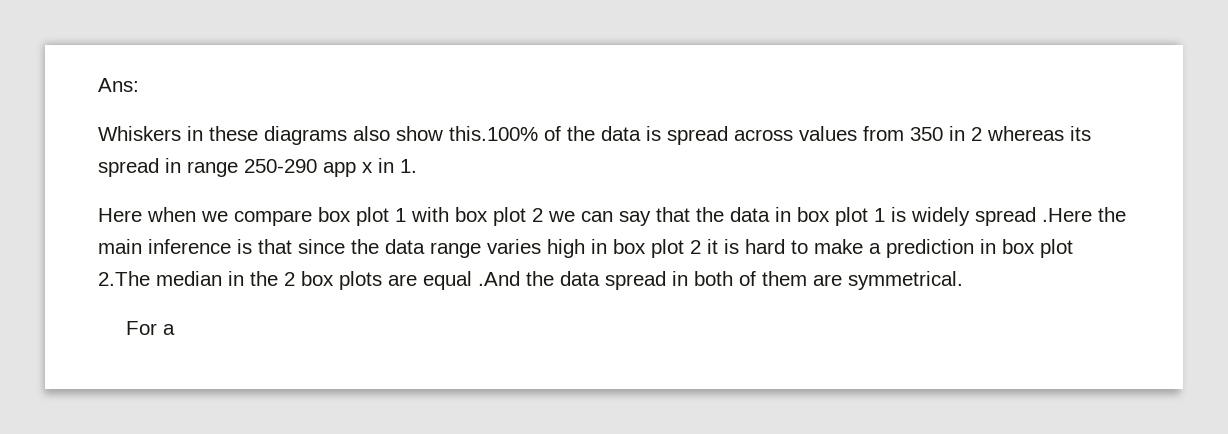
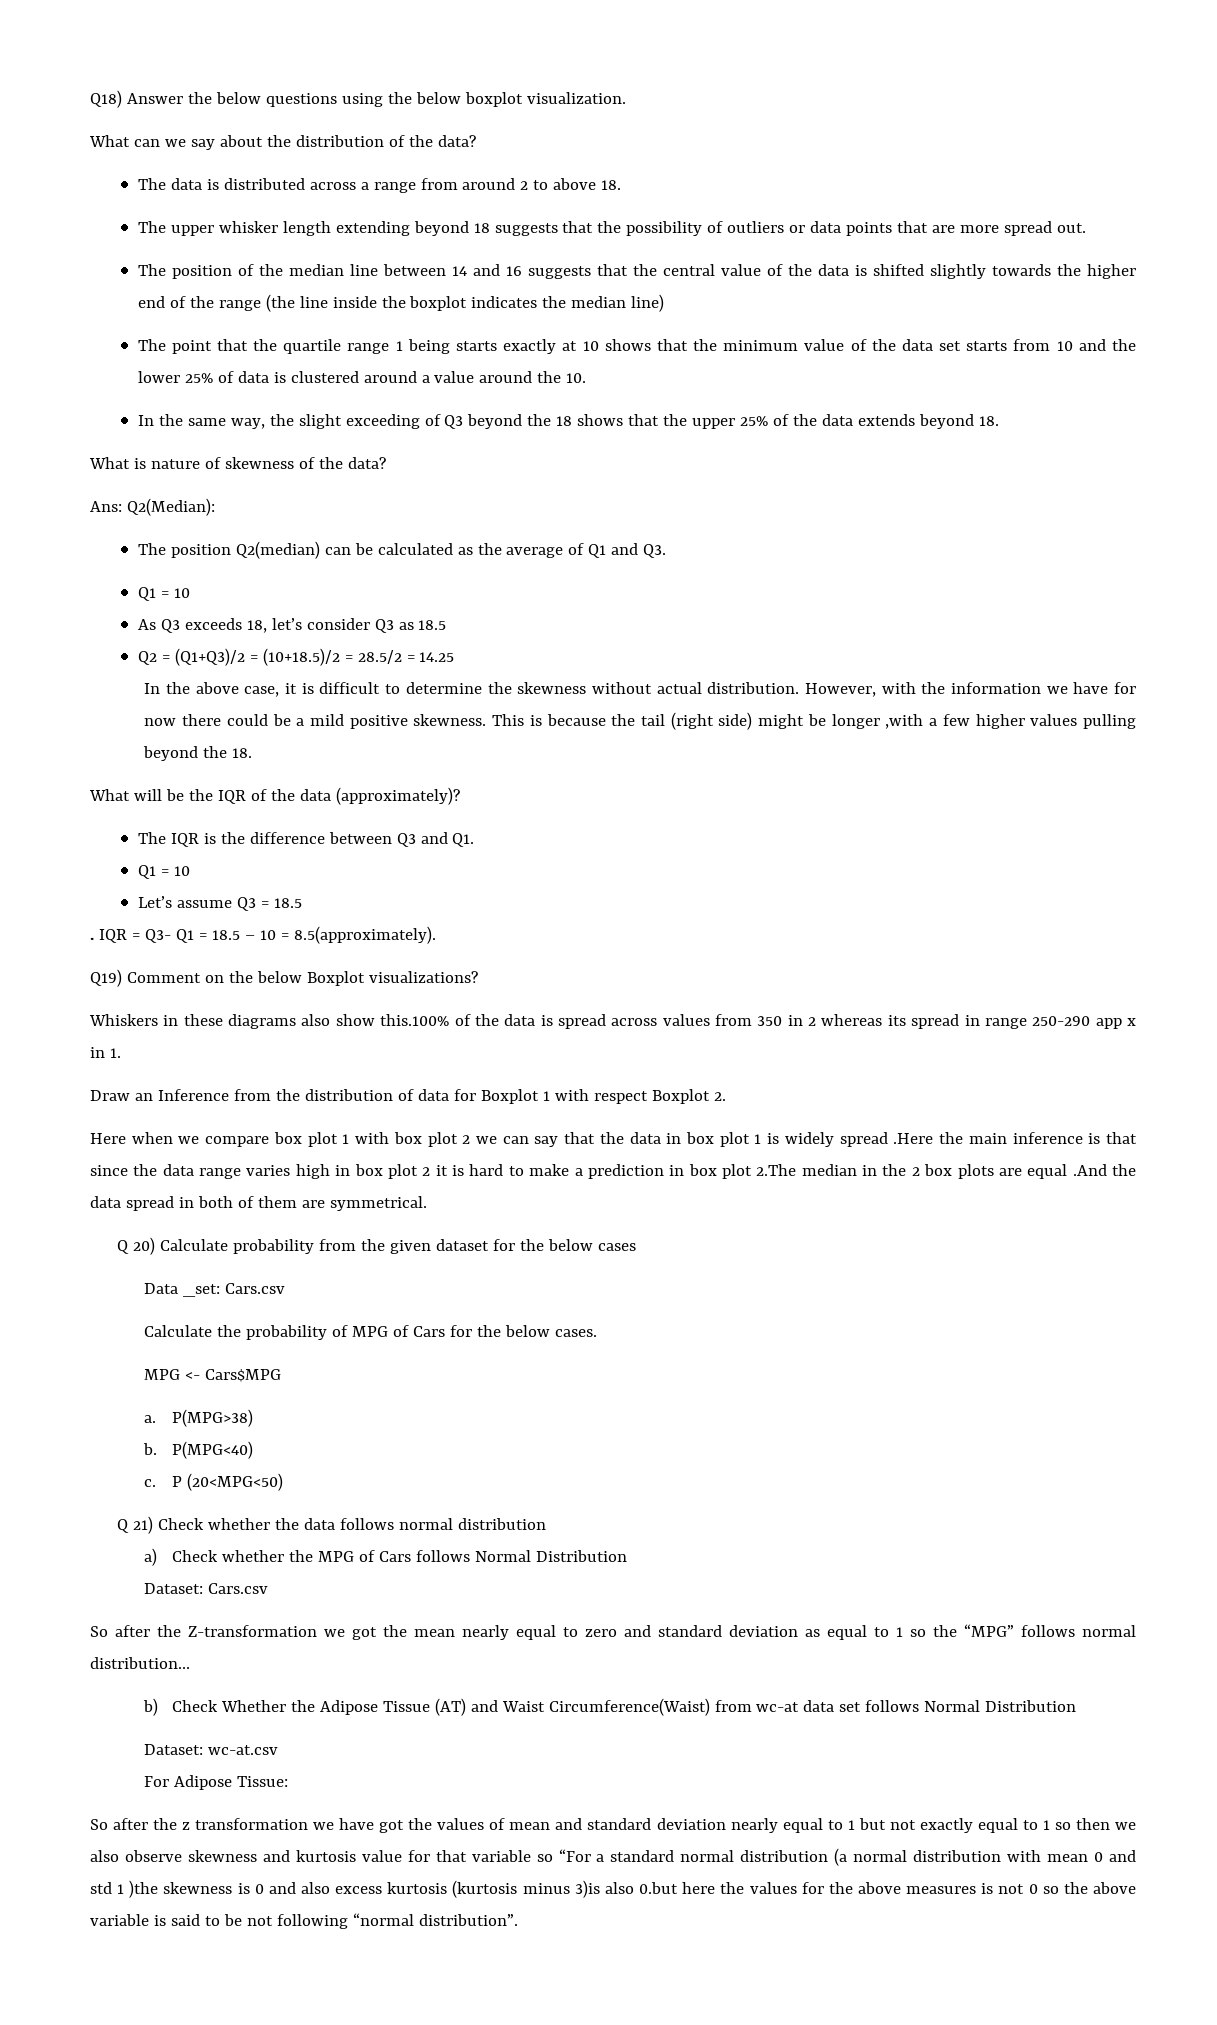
- Ans:
+ Q18) Answer the below questions using the below boxplot visualization.
+ What can we say about the distribution of the data?
+ The data is distributed across a range from around 2 to above 18.
+ The upper whisker length extending beyond 18 suggests that the possibility of outliers or data points that are more spread out.
+ The position of the median line between 14 and 16 suggests that the central value of the data is shifted slightly towards the higher end of the range (the line inside the boxplot indicates the median line)
+ The point that the quartile range 1 being starts exactly at 10 shows that the minimum value of the data set starts from 10 and the lower 25% of data is clustered around a value around the 10.
+ In the same way, the slight exceeding of Q3 beyond the 18 shows that the upper 25% of the data extends beyond 18.
+ What is nature of skewness of the data?
+ Ans: Q2(Median):
+ The position Q2(median) can be calculated as the average of Q1 and Q3.
+ Q1 = 10
+ As Q3 exceeds 18, let’s consider Q3 as 18.5
+ Q2 = (Q1+Q3)/2 = (10+18.5)/2 = 28.5/2 = 14.25
+ In the above case, it is difficult to determine the skewness without actual distribution. However, with the information we have for now there could be a mild positive skewness. This is because the tail (right side) might be longer ,with a few higher values pulling beyond the 18.
+ What will be the IQR of the data (approximately)?
+ The IQR is the difference between Q3 and Q1.
+ Q1 = 10
+ Let’s assume Q3 = 18.5
+ . IQR = Q3- Q1 = 18.5 – 10 = 8.5(approximately).
+ Q19) Comment on the below Boxplot visualizations?
+ Draw an Inference from the distribution of data for Boxplot 1 with respect Boxplot 2.
- For a
+ Q 20) Calculate probability from the given dataset for the below cases
+ Data _set: Cars.csv
+ Calculate the probability of MPG of Cars for the below cases.
+ MPG <- Cars$MPG
+ a. P(MPG>38)
+ b. P(MPG<40)
+ c. P (20<MPG<50)
+ Q 21) Check whether the data follows normal distribution
+ a) Check whether the MPG of Cars follows Normal Distribution
+ Dataset: Cars.csv
+ So after the Z-transformation we got the mean nearly equal to zero and standard deviation as equal to 1 so the “MPG” follows normal distribution…
+ b) Check Whether the Adipose Tissue (AT) and Waist Circumference(Waist) from wc-at data set follows Normal Distribution
+ Dataset: wc-at.csv
+ For Adipose Tissue:
+ So after the z transformation we have got the values of mean and standard deviation nearly equal to 1 but not exactly equal to 1 so then we also observe skewness and kurtosis value for that variable so “For a standard normal distribution (a normal distribution with mean 0 and std 1 )the skewness is 0 and also excess kurtosis (kurtosis minus 3)is also 0.but here the values for the above measures is not 0 so the above variable is said to be not following “normal distribution”.

